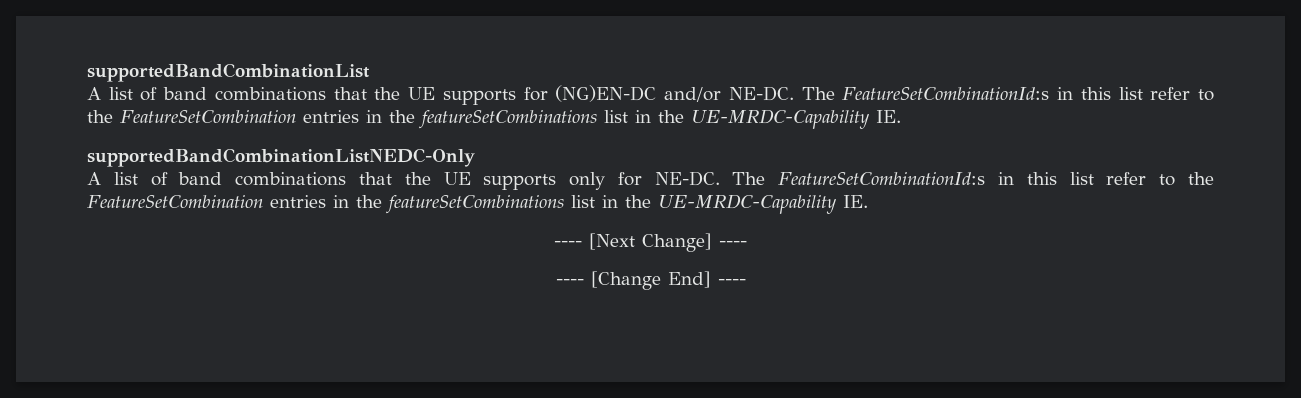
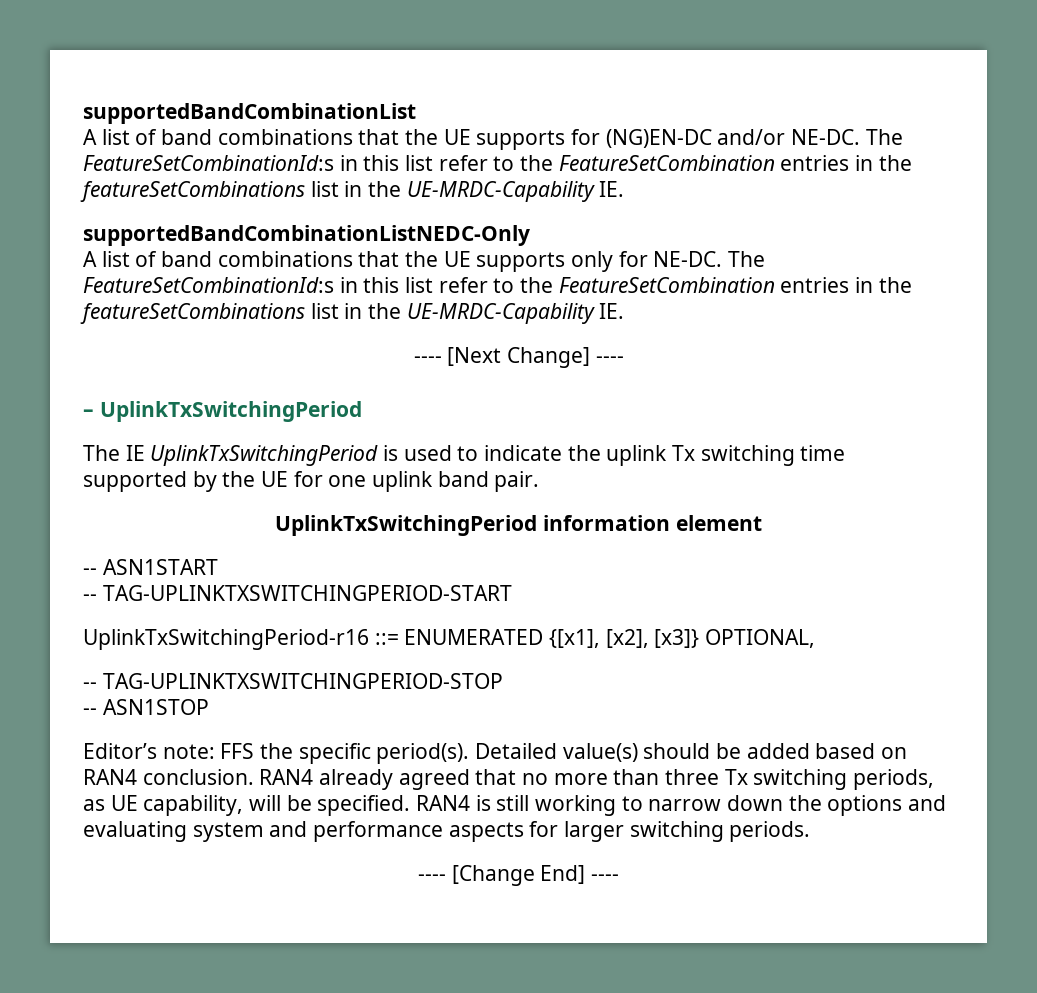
+ – UplinkTxSwitchingPeriod
+ The IE UplinkTxSwitchingPeriod is used to indicate the uplink Tx switching time supported by the UE for one uplink band pair.
+ UplinkTxSwitchingPeriod information element
+ -- ASN1START
+ -- TAG-UPLINKTXSWITCHINGPERIOD-START
+ UplinkTxSwitchingPeriod-r16 ::= ENUMERATED {[x1], [x2], [x3]} OPTIONAL,
+ -- TAG-UPLINKTXSWITCHINGPERIOD-STOP
+ -- ASN1STOP
+ Editor’s note: FFS the specific period(s). Detailed value(s) should be added based on RAN4 conclusion. RAN4 already agreed that no more than three Tx switching periods, as UE capability, will be specified. RAN4 is still working to narrow down the options and evaluating system and performance aspects for larger switching periods.

